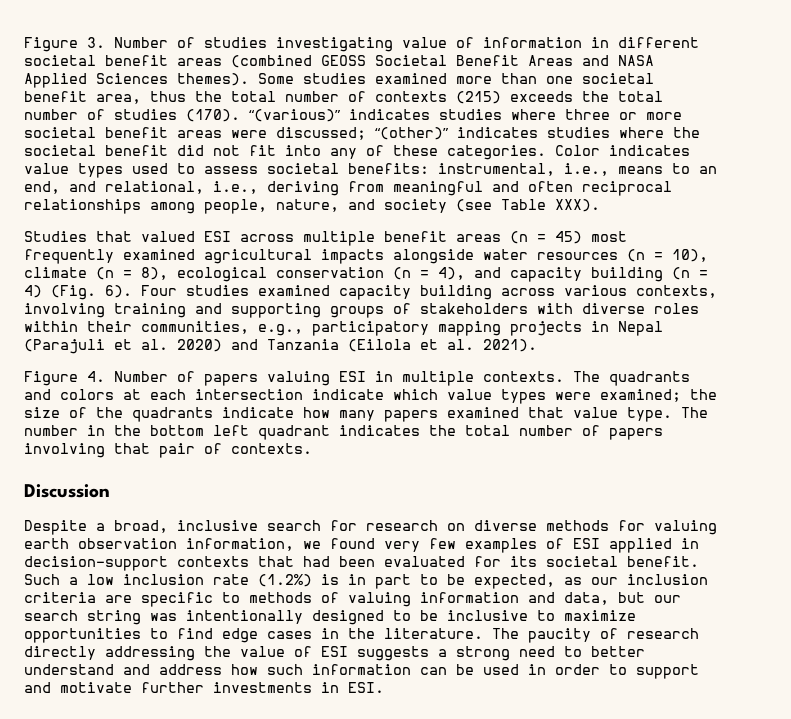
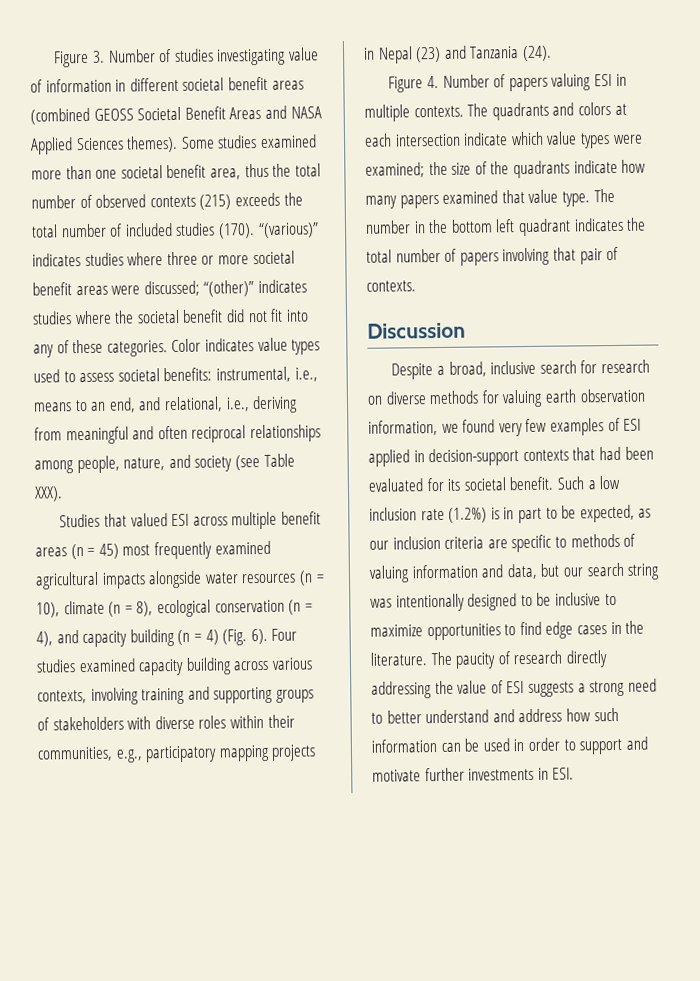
- Some studies examined more than one societal benefit area, thus the total number of contexts (215) exceeds the total number of studies (170).
+ Some studies examined more than one societal benefit area, thus the total number of observed contexts (215) exceeds the total number of included studies (170).
- Four studies examined capacity building across various contexts, involving training and supporting groups of stakeholders with diverse roles within their communities, e.g., participatory mapping projects in Nepal (Parajuli et al. 2020) and Tanzania (Eilola et al. 2021).
+ Four studies examined capacity building across various contexts, involving training and supporting groups of stakeholders with diverse roles within their communities, e.g., participatory mapping projects in Nepal (23) and Tanzania (24).

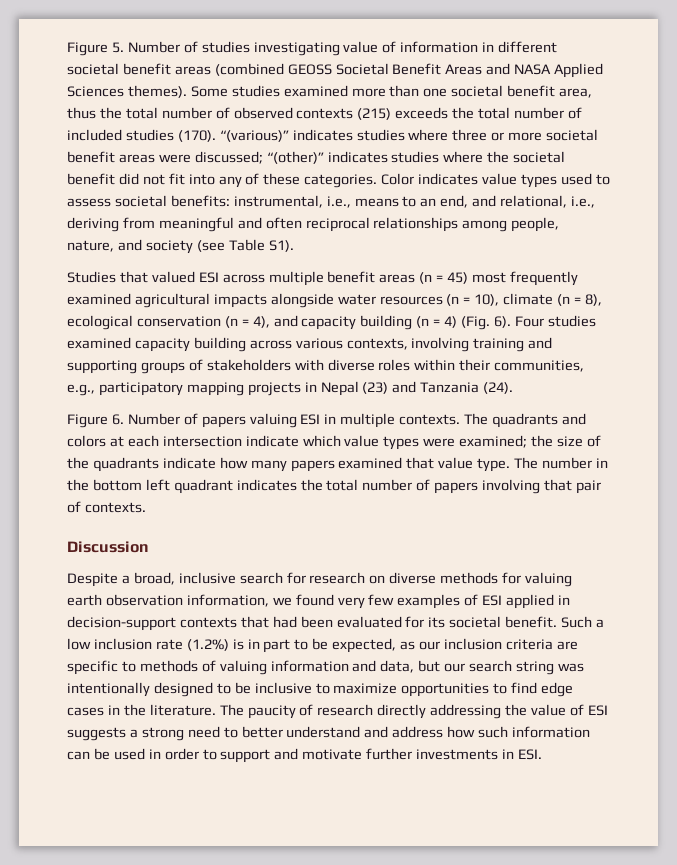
- Figure 3. Number of studies investigating value of information in different societal benefit areas (combined GEOSS Societal Benefit Areas and NASA Applied Sciences themes).
+ Figure 5. Number of studies investigating value of information in different societal benefit areas (combined GEOSS Societal Benefit Areas and NASA Applied Sciences themes).
- Color indicates value types used to assess societal benefits: instrumental, i.e., means to an end, and relational, i.e., deriving from meaningful and often reciprocal relationships among people, nature, and society (see Table XXX).
+ Color indicates value types used to assess societal benefits: instrumental, i.e., means to an end, and relational, i.e., deriving from meaningful and often reciprocal relationships among people, nature, and society (see Table S1).
- Figure 4. Number of papers valuing ESI in multiple contexts.
+ Figure 6. Number of papers valuing ESI in multiple contexts.

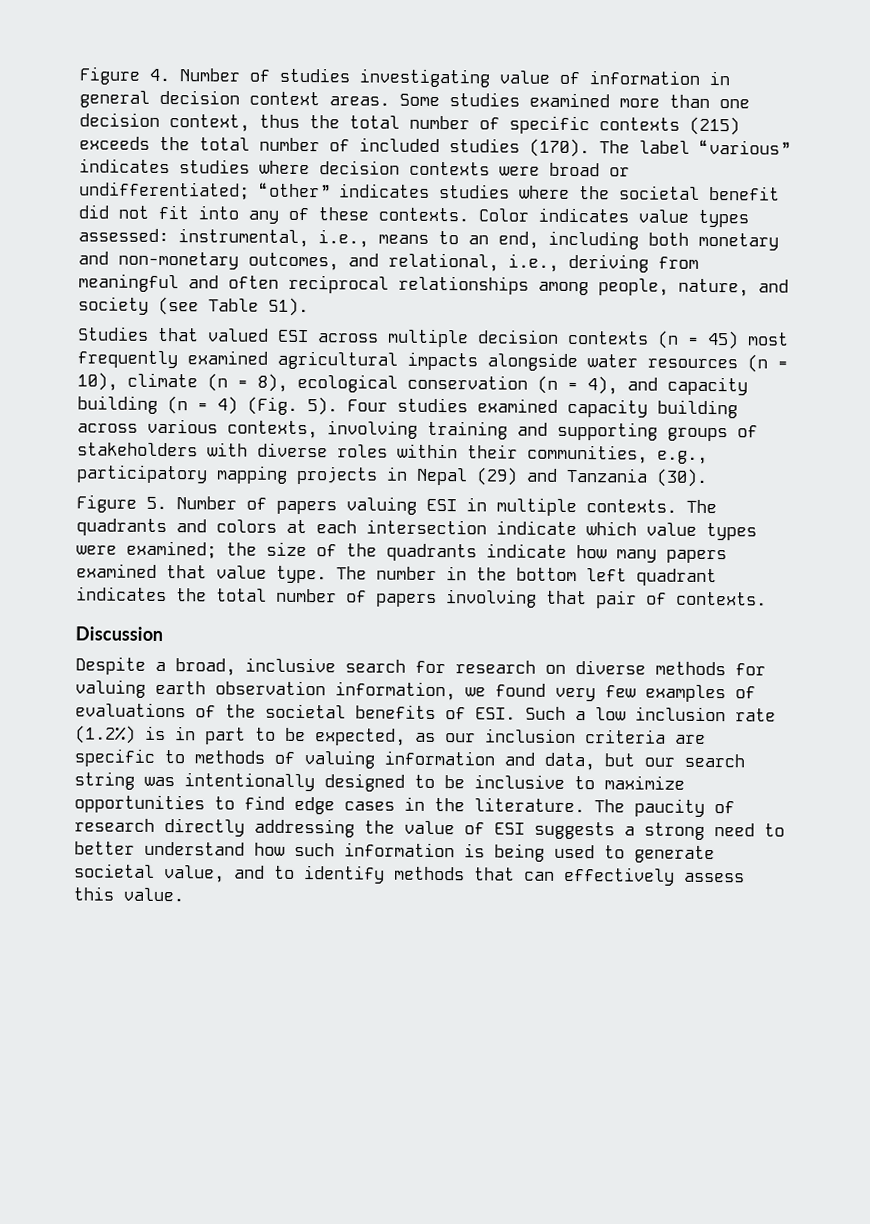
- Figure 5. Number of studies investigating value of information in different societal benefit areas (combined GEOSS Societal Benefit Areas and NASA Applied Sciences themes).
+ Figure 4. Number of studies investigating value of information in general decision context areas.
- Some studies examined more than one societal benefit area, thus the total number of observed contexts (215) exceeds the total number of included studies (170).
+ Some studies examined more than one decision context, thus the total number of specific contexts (215) exceeds the total number of included studies (170).
- “(various)” indicates studies where three or more societal benefit areas were discussed; “(other)” indicates studies where the societal benefit did not fit into any of these categories.
+ The label “various” indicates studies where decision contexts were broad or undifferentiated; “other” indicates studies where the societal benefit did not fit into any of these contexts.
- Color indicates value types used to assess societal benefits: instrumental, i.e., means to an end, and relational, i.e., deriving from meaningful and often reciprocal relationships among people, nature, and society (see Table S1).
+ Color indicates value types assessed: instrumental, i.e., means to an end, including both monetary and non-monetary outcomes, and relational, i.e., deriving from meaningful and often reciprocal relationships among people, nature, and society (see Table S1).
- Studies that valued ESI across multiple benefit areas (n = 45) most frequently examined agricultural impacts alongside water resources (n = 10), climate (n = 8), ecological conservation (n = 4), and capacity building (n = 4) (Fig. 6).
+ Studies that valued ESI across multiple decision contexts (n = 45) most frequently examined agricultural impacts alongside water resources (n = 10), climate (n = 8), ecological conservation (n = 4), and capacity building (n = 4) (Fig. 5).
- Four studies examined capacity building across various contexts, involving training and supporting groups of stakeholders with diverse roles within their communities, e.g., participatory mapping projects in Nepal (23) and Tanzania (24).
- Figure 6. Number of papers valuing ESI in multiple contexts.
+ Four studies examined capacity building across various contexts, involving training and supporting groups of stakeholders with diverse roles within their communities, e.g., participatory mapping projects in Nepal (29) and Tanzania (30).
+ Figure 5. Number of papers valuing ESI in multiple contexts.
- Despite a broad, inclusive search for research on diverse methods for valuing earth observation information, we found very few examples of ESI applied in decision-support contexts that had been evaluated for its societal benefit. Such a low inclusion rate (1.2%) is in part to be expected, as our inclusion criteria are specific to methods of valuing information and data, but our search string was intentionally designed to be inclusive to maximize opportunities to find edge cases in the literature.
+ Despite a broad, inclusive search for research on diverse methods for valuing earth observation information, we found very few examples of evaluations of the societal benefits of ESI. Such a low inclusion rate (1.2%) is in part to be expected, as our inclusion criteria are specific to methods of valuing information and data, but our search string was intentionally designed to be inclusive to maximize opportunities to find edge cases in the literature.
- The paucity of research directly addressing the value of ESI suggests a strong need to better understand and address how such information can be used in order to support and motivate further investments in ESI.
+ The paucity of research directly addressing the value of ESI suggests a strong need to better understand how such information is being used to generate societal value, and to identify methods that can effectively assess this value.

